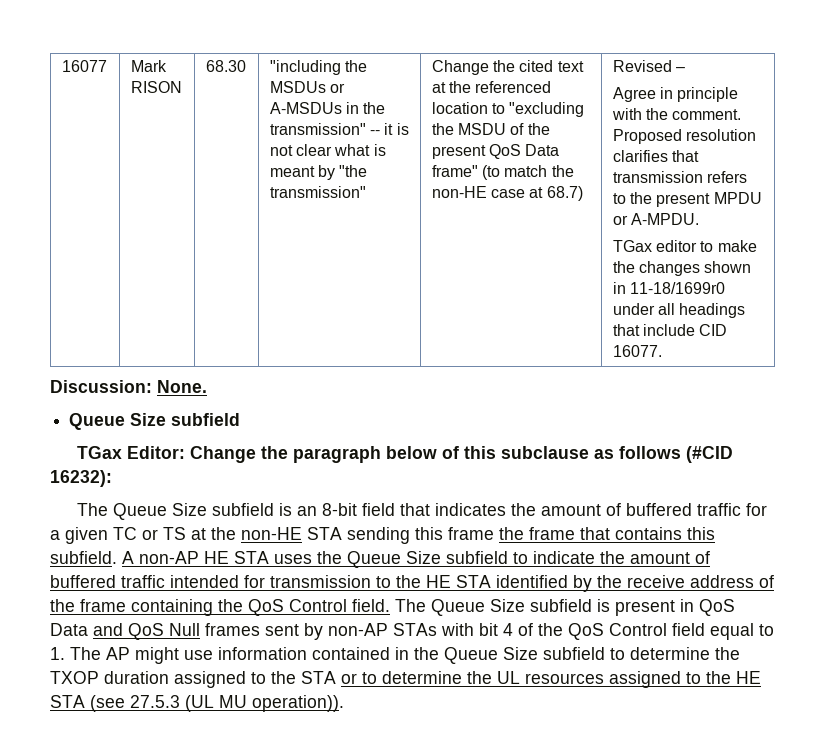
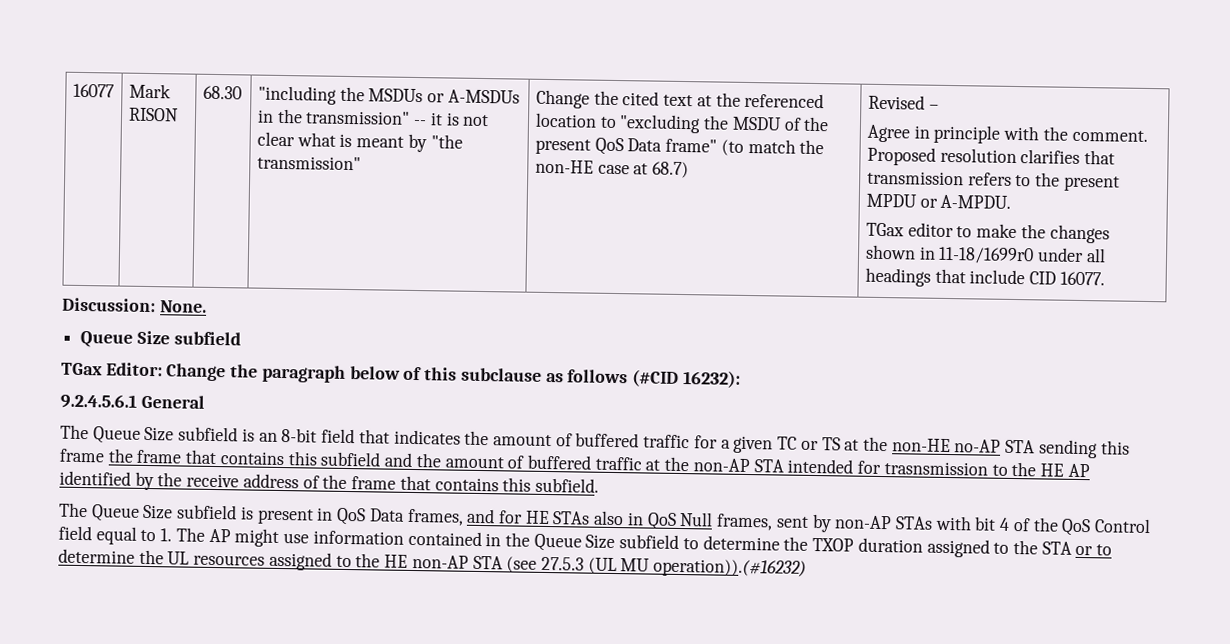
+ 9.2.4.5.6.1 General
- The Queue Size subfield is an 8-bit field that indicates the amount of buffered traffic for a given TC or TS at the non-HE STA sending this frame the frame that contains this subfield. A non-AP HE STA uses the Queue Size subfield to indicate the amount of buffered traffic intended for transmission to the HE STA identified by the receive address of the frame containing the QoS Control field. The Queue Size subfield is present in QoS Data and QoS Null frames sent by non-AP STAs with bit 4 of the QoS Control field equal to 1. The AP might use information contained in the Queue Size subfield to determine the TXOP duration assigned to the STA or to determine the UL resources assigned to the HE STA (see 27.5.3 (UL MU operation)).
+ The Queue Size subfield is an 8-bit field that indicates the amount of buffered traffic for a given TC or TS at the non-HE no-AP STA sending this frame the frame that contains this subfield and the amount of buffered traffic at the non-AP STA intended for trasnsmission to the HE AP identified by the receive address of the frame that contains this subfield.
+ The Queue Size subfield is present in QoS Data frames, and for HE STAs also in QoS Null frames, sent by non-AP STAs with bit 4 of the QoS Control field equal to 1. The AP might use information contained in the Queue Size subfield to determine the TXOP duration assigned to the STA or to determine the UL resources assigned to the HE non-AP STA (see 27.5.3 (UL MU operation)).(#16232)

